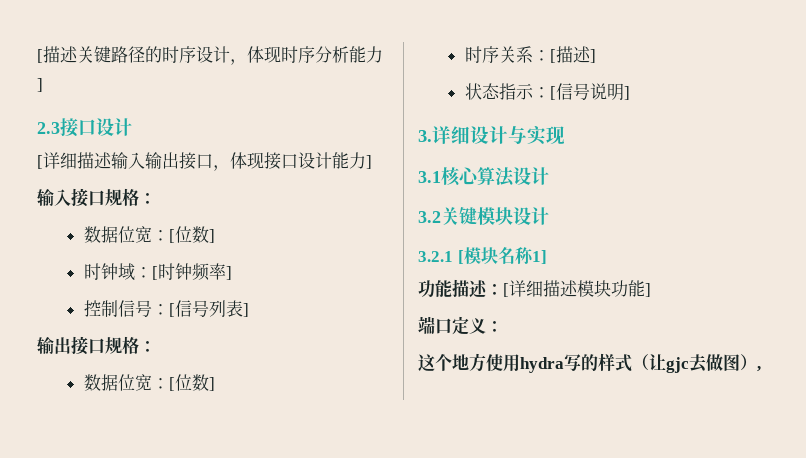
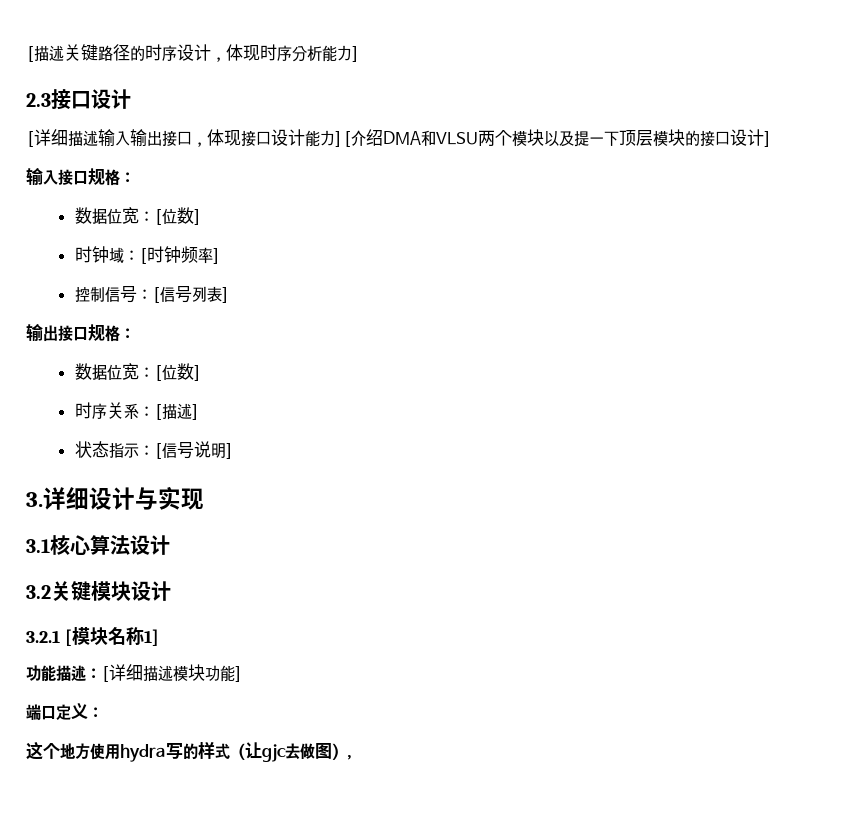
- [详细描述输入输出接口，体现接口设计能力]
+ [详细描述输入输出接口，体现接口设计能力][介绍DMA和VLSU两个模块以及提一下顶层模块的接口设计]

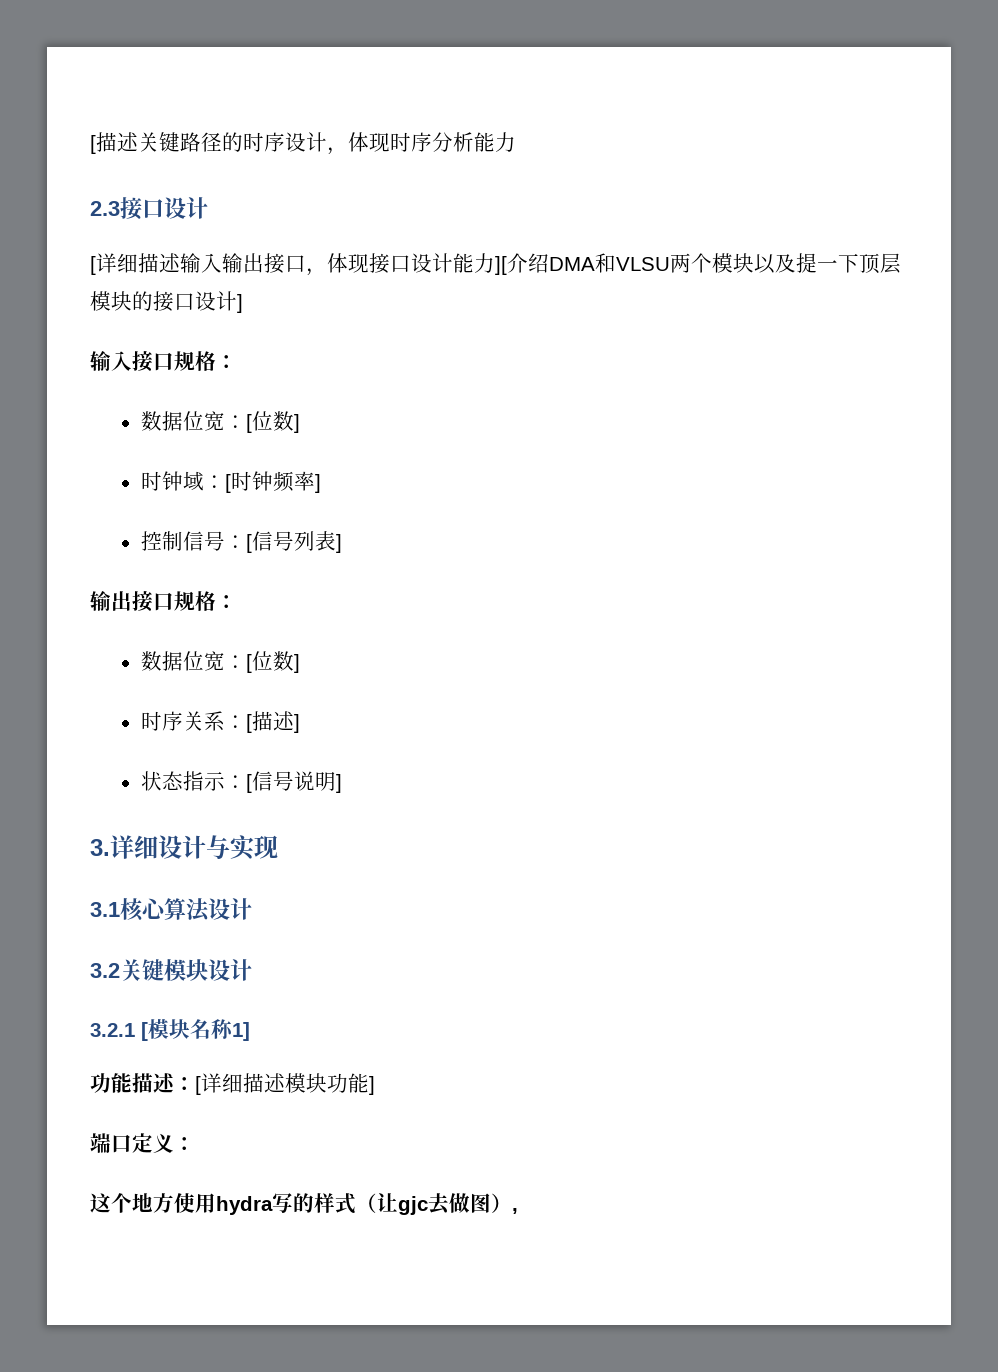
- [描述关键路径的时序设计，体现时序分析能力]
+ [描述关键路径的时序设计，体现时序分析能力

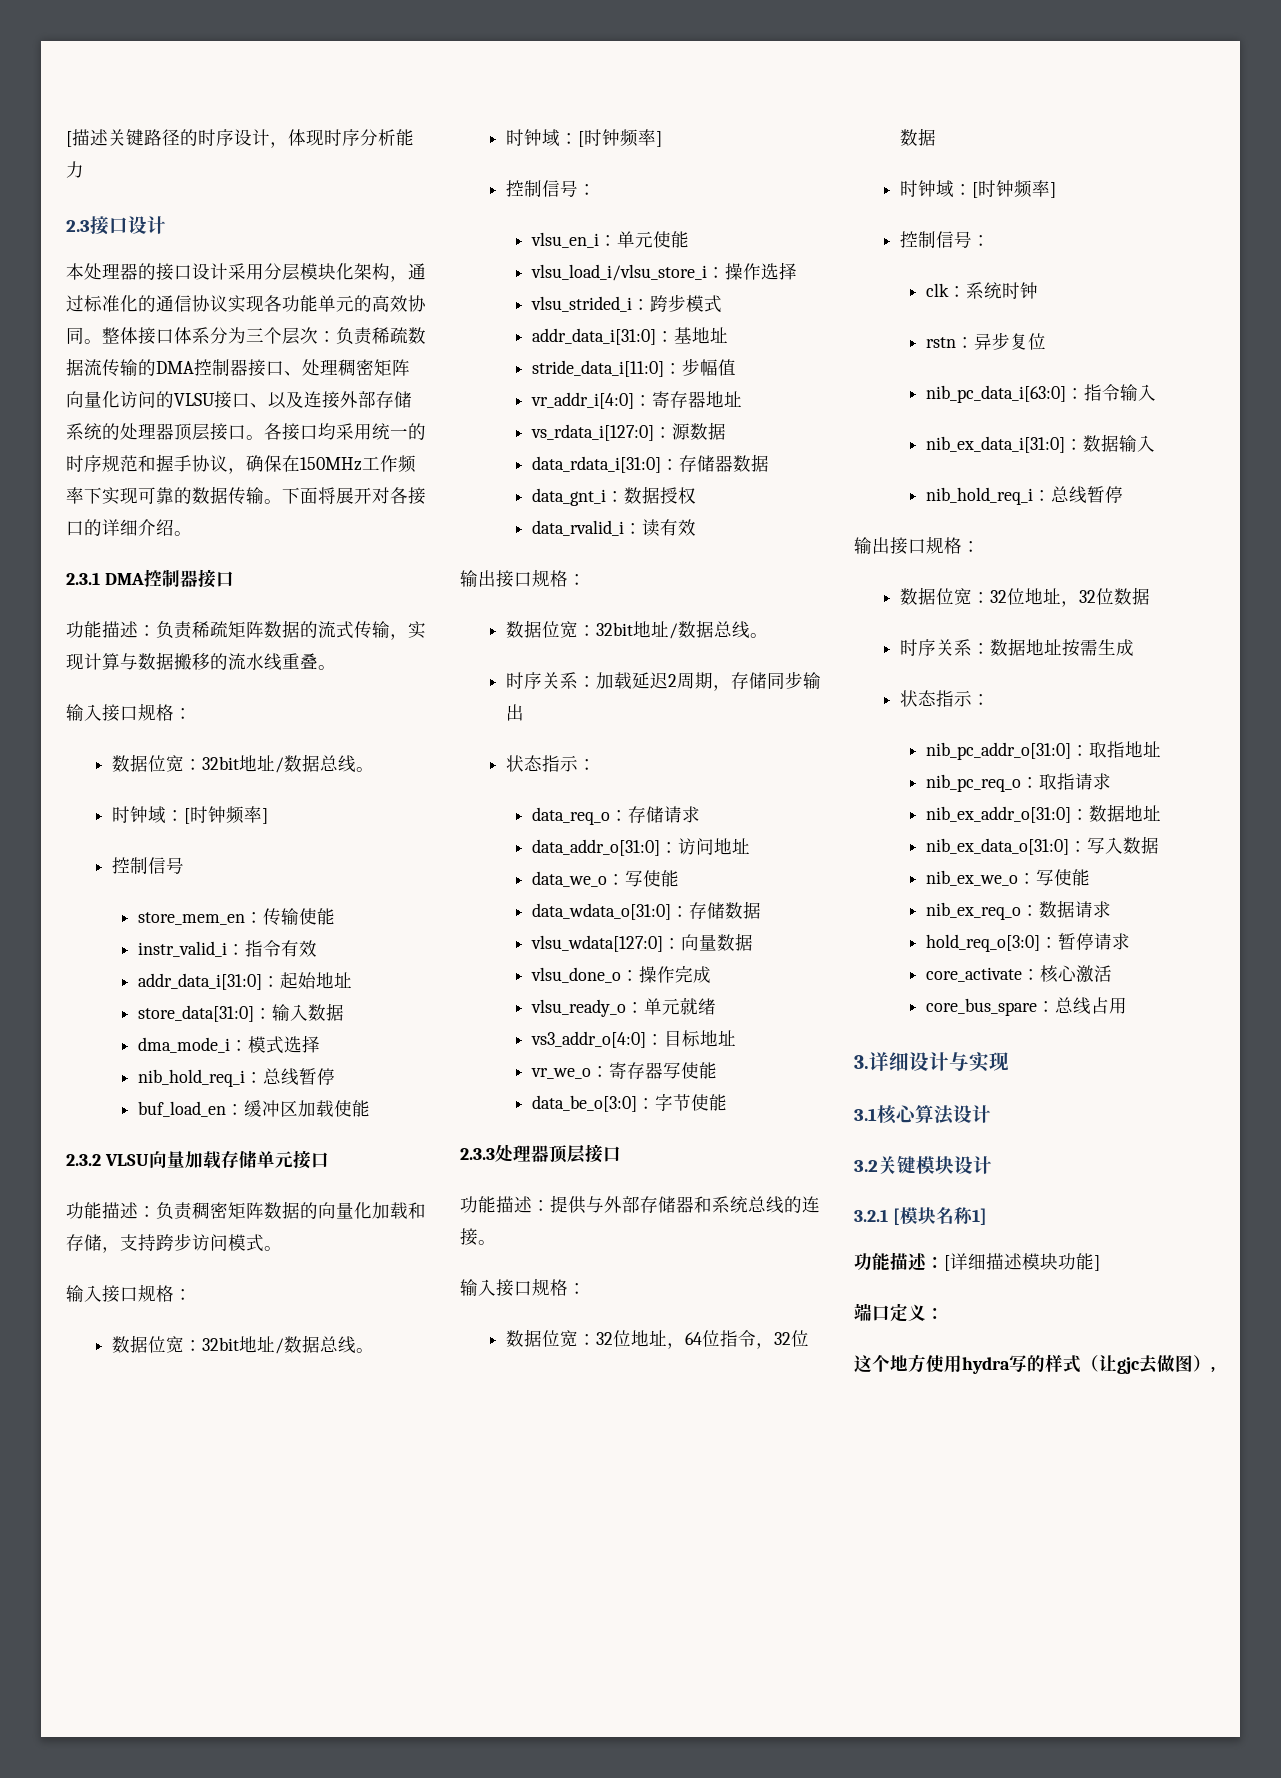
- [详细描述输入输出接口，体现接口设计能力][介绍DMA和VLSU两个模块以及提一下顶层模块的接口设计]
+ 本处理器的接口设计采用分层模块化架构，通过标准化的通信协议实现各功能单元的高效协同。整体接口体系分为三个层次：负责稀疏数据流传输的DMA控制器接口、处理稠密矩阵向量化访问的VLSU接口、以及连接外部存储系统的处理器顶层接口。各接口均采用统一的时序规范和握手协议，确保在150MHz工作频率下实现可靠的数据传输。下面将展开对各接口的详细介绍。
+ 2.3.1 DMA控制器接口
+ 功能描述：负责稀疏矩阵数据的流式传输，实现计算与数据搬移的流水线重叠。
  输入接口规格：
- 数据位宽：[位数]
+ 数据位宽：32bit地址/数据总线。
  时钟域：[时钟频率]
- 控制信号：[信号列表]
+ 控制信号
+ store_mem_en：传输使能
+ instr_valid_i：指令有效
+ addr_data_i[31:0]：起始地址
+ store_data[31:0]：输入数据
+ dma_mode_i：模式选择
+ nib_hold_req_i：总线暂停
+ buf_load_en：缓冲区加载使能
+ 2.3.2 VLSU向量加载存储单元接口
+ 功能描述：负责稠密矩阵数据的向量化加载和存储，支持跨步访问模式。
+ 输入接口规格：
+ 数据位宽：32bit地址/数据总线。
+ 时钟域：[时钟频率]
+ 控制信号：
+ vlsu_en_i：单元使能
+ vlsu_load_i/vlsu_store_i：操作选择
+ vlsu_strided_i：跨步模式
+ addr_data_i[31:0]：基地址
+ stride_data_i[11:0]：步幅值
+ vr_addr_i[4:0]：寄存器地址
+ vs_rdata_i[127:0]：源数据
+ data_rdata_i[31:0]：存储器数据
+ data_gnt_i：数据授权
+ data_rvalid_i：读有效
  输出接口规格：
- 数据位宽：[位数]
- 时序关系：[描述]
- 状态指示：[信号说明]
+ 数据位宽：32bit地址/数据总线。
+ 时序关系：加载延迟2周期，存储同步输出
+ 状态指示：
+ data_req_o：存储请求
+ data_addr_o[31:0]：访问地址
+ data_we_o：写使能
+ data_wdata_o[31:0]：存储数据
+ vlsu_wdata[127:0]：向量数据
+ vlsu_done_o：操作完成
+ vlsu_ready_o：单元就绪
+ vs3_addr_o[4:0]：目标地址
+ vr_we_o：寄存器写使能
+ data_be_o[3:0]：字节使能
+ 2.3.3处理器顶层接口
+ 功能描述：提供与外部存储器和系统总线的连接。
+ 输入接口规格：
+ 数据位宽：32位地址，64位指令，32位数据
+ 时钟域：[时钟频率]
+ 控制信号：
+ clk：系统时钟
+ rstn：异步复位
+ nib_pc_data_i[63:0]：指令输入
+ nib_ex_data_i[31:0]：数据输入
+ nib_hold_req_i：总线暂停
+ 输出接口规格：
+ 数据位宽：32位地址，32位数据
+ 时序关系：数据地址按需生成
+ 状态指示：
+ nib_pc_addr_o[31:0]：取指地址
+ nib_pc_req_o：取指请求
+ nib_ex_addr_o[31:0]：数据地址
+ nib_ex_data_o[31:0]：写入数据
+ nib_ex_we_o：写使能
+ nib_ex_req_o：数据请求
+ hold_req_o[3:0]：暂停请求
+ core_activate：核心激活
+ core_bus_spare：总线占用

